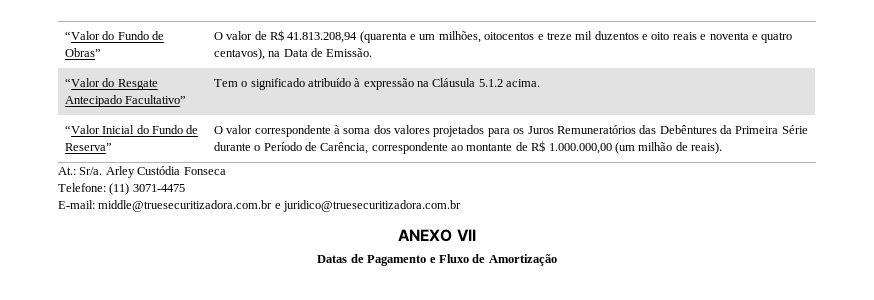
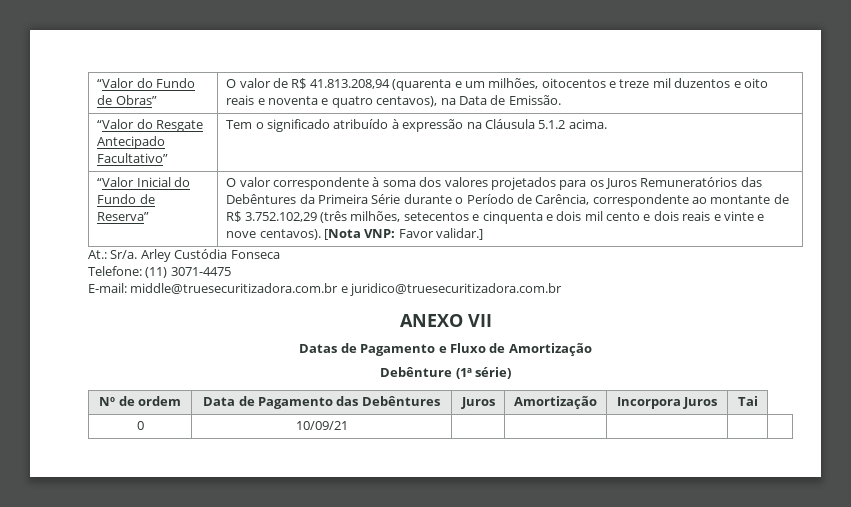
- O valor correspondente à soma dos valores projetados para os Juros Remuneratórios das Debêntures da Primeira Série durante o Período de Carência, correspondente ao montante de R$ 1.000.000,00 (um milhão de reais).
+ O valor correspondente à soma dos valores projetados para os Juros Remuneratórios das Debêntures da Primeira Série durante o Período de Carência, correspondente ao montante de R$ 3.752.102,29 (três milhões, setecentos e cinquenta e dois mil cento e dois reais e vinte e nove centavos). [Nota VNP: Favor validar.]
+ Debênture (1ª série)
+ Nº de ordem | Data de Pagamento das Debêntures | Juros | Amortização | Incorpora Juros | Tai
+ 0 | 10/09/21 | | | | |

